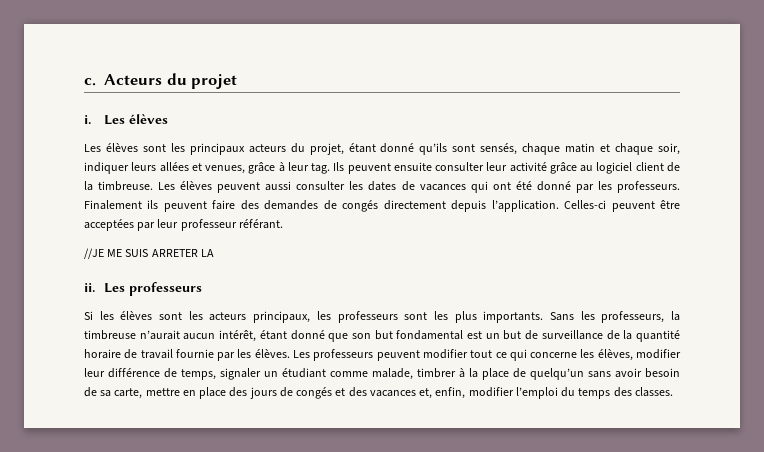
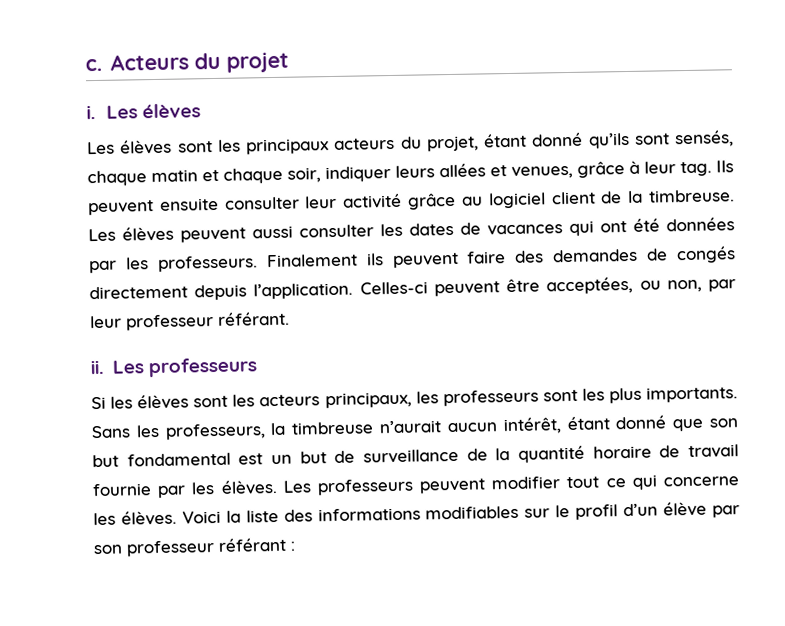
- Les élèves peuvent aussi consulter les dates de vacances qui ont été donné par les professeurs.
+ Les élèves peuvent aussi consulter les dates de vacances qui ont été données par les professeurs.
- Celles-ci peuvent être acceptées par leur professeur référant.
+ Celles-ci peuvent être acceptées, ou non, par leur professeur référant.
- //JE ME SUIS ARRETER LA
- Les professeurs peuvent modifier tout ce qui concerne les élèves, modifier leur différence de temps, signaler un étudiant comme malade, timbrer à la place de quelqu’un sans avoir besoin de sa carte, mettre en place des jours de congés et des vacances et, enfin, modifier l’emploi du temps des classes.
+ Les professeurs peuvent modifier tout ce qui concerne les élèves. Voici la liste des informations modifiables sur le profil d’un élève par son professeur référant :

